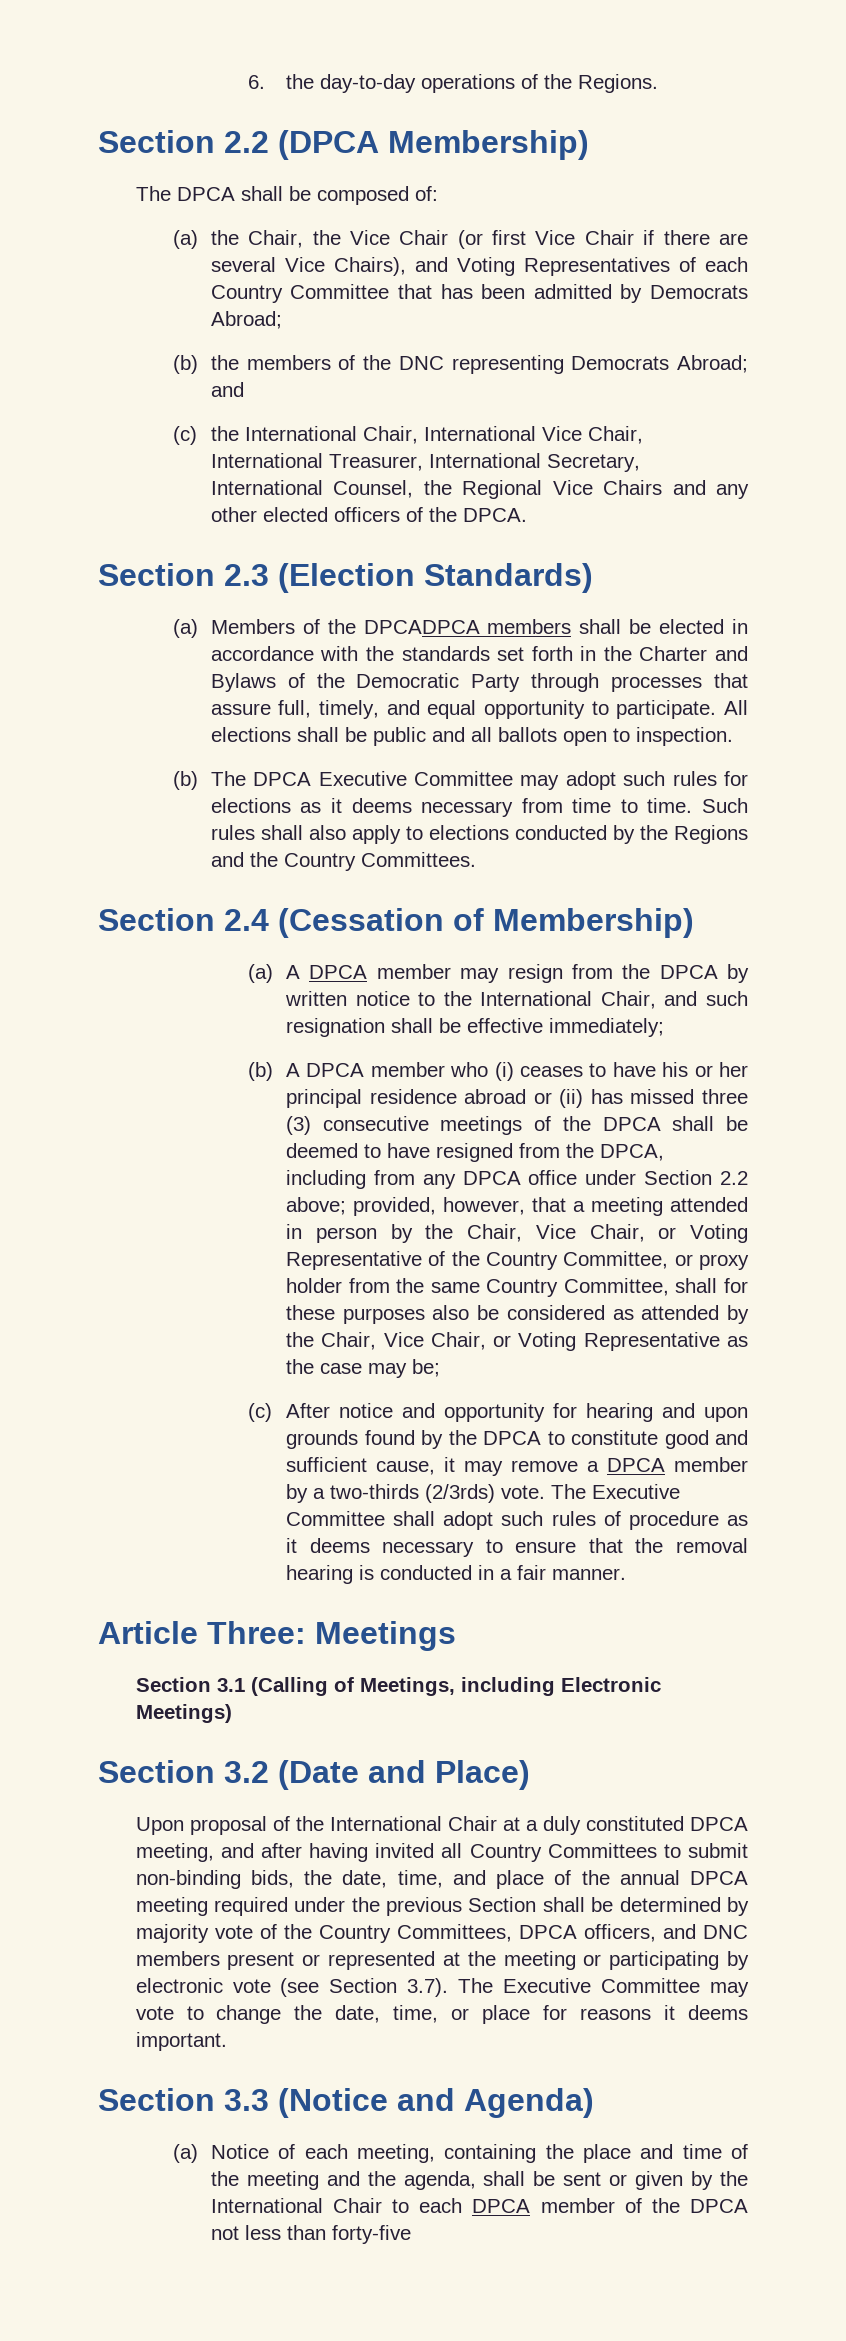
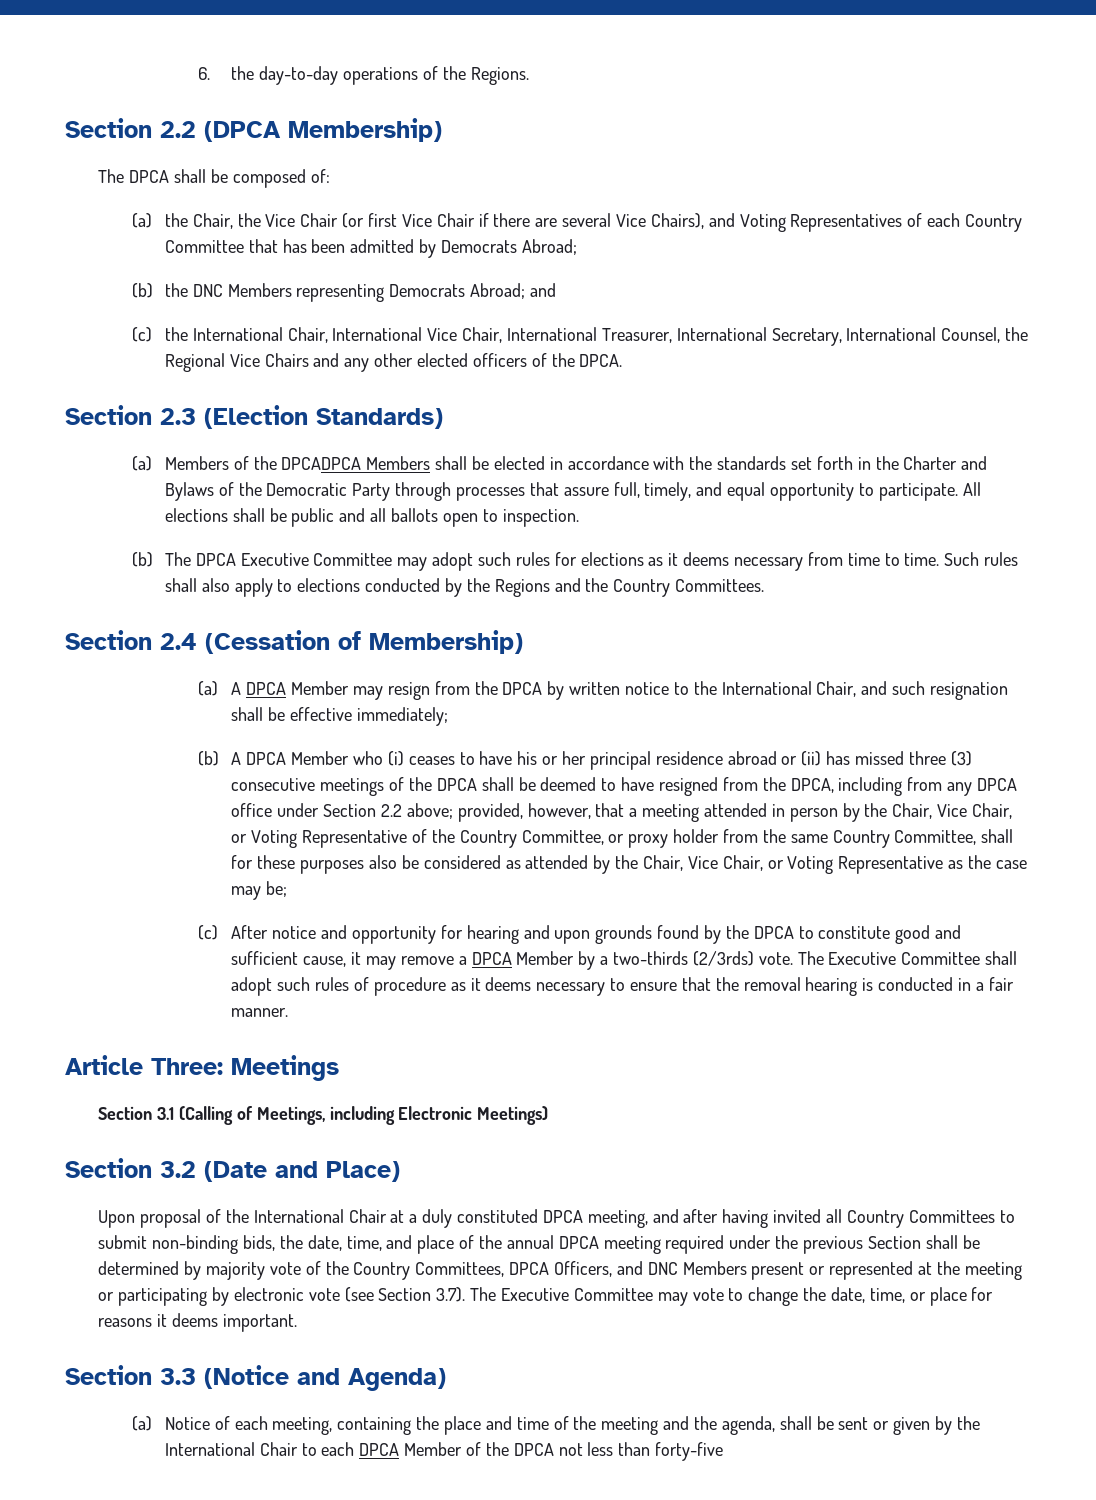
- (b) the members of the DNC representing Democrats Abroad; and
+ (b) the DNC Members representing Democrats Abroad; and
- (a) Members of the DPCADPCA members shall be elected in accordance with the standards set forth in the Charter and Bylaws of the Democratic Party through processes that assure full, timely, and equal opportunity to participate.
+ (a) Members of the DPCADPCA Members shall be elected in accordance with the standards set forth in the Charter and Bylaws of the Democratic Party through processes that assure full, timely, and equal opportunity to participate.
- (a) A DPCA member may resign from the DPCA by written notice to the International Chair, and such resignation shall be effective immediately;
+ (a) A DPCA Member may resign from the DPCA by written notice to the International Chair, and such resignation shall be effective immediately;
- (b) A DPCA member who (i) ceases to have his or her principal residence abroad or (ii) has missed three (3) consecutive meetings of the DPCA shall be deemed to have resigned from the DPCA, including from any DPCA office under Section 2.2 above;
+ (b) A DPCA Member who (i) ceases to have his or her principal residence abroad or (ii) has missed three (3) consecutive meetings of the DPCA shall be deemed to have resigned from the DPCA, including from any DPCA office under Section 2.2 above;
- (c) After notice and opportunity for hearing and upon grounds found by the DPCA to constitute good and sufficient cause, it may remove a DPCA member by a two-thirds (2/3rds) vote.
+ (c) After notice and opportunity for hearing and upon grounds found by the DPCA to constitute good and sufficient cause, it may remove a DPCA Member by a two-thirds (2/3rds) vote.
- Upon proposal of the International Chair at a duly constituted DPCA meeting, and after having invited all Country Committees to submit non-binding bids, the date, time, and place of the annual DPCA meeting required under the previous Section shall be determined by majority vote of the Country Committees, DPCA officers, and DNC members present or represented at the meeting or participating by electronic vote (see Section 3.7). The Executive Committee may vote to change the date, time, or place for reasons it deems important.
+ Upon proposal of the International Chair at a duly constituted DPCA meeting, and after having invited all Country Committees to submit non-binding bids, the date, time, and place of the annual DPCA meeting required under the previous Section shall be determined by majority vote of the Country Committees, DPCA Officers, and DNC Members present or represented at the meeting or participating by electronic vote (see Section 3.7). The Executive Committee may vote to change the date, time, or place for reasons it deems important.
- (a) Notice of each meeting, containing the place and time of the meeting and the agenda, shall be sent or given by the International Chair to each DPCA member of the DPCA not less than forty-five
+ (a) Notice of each meeting, containing the place and time of the meeting and the agenda, shall be sent or given by the International Chair to each DPCA Member of the DPCA not less than forty-five

